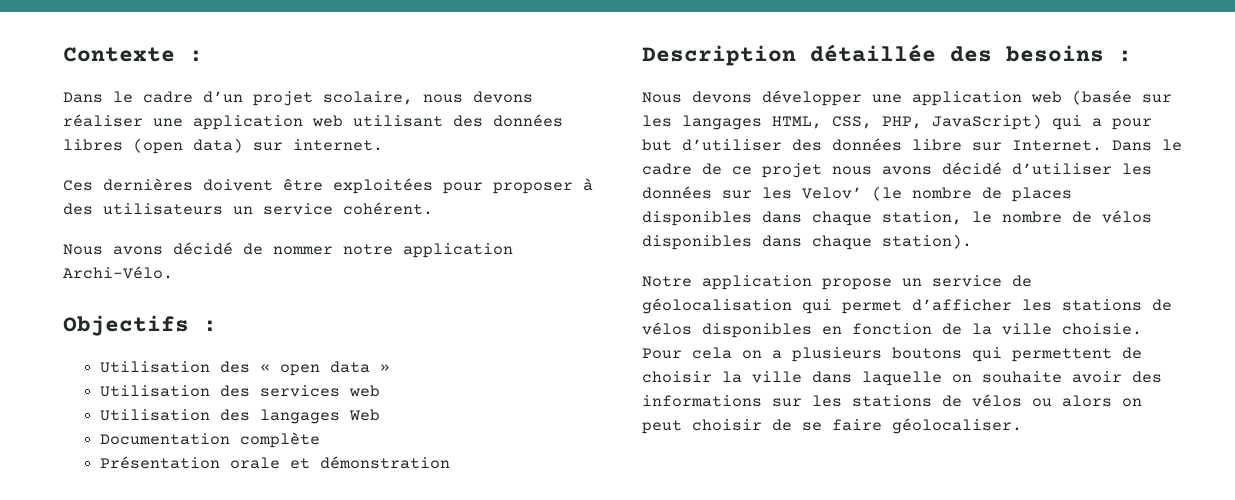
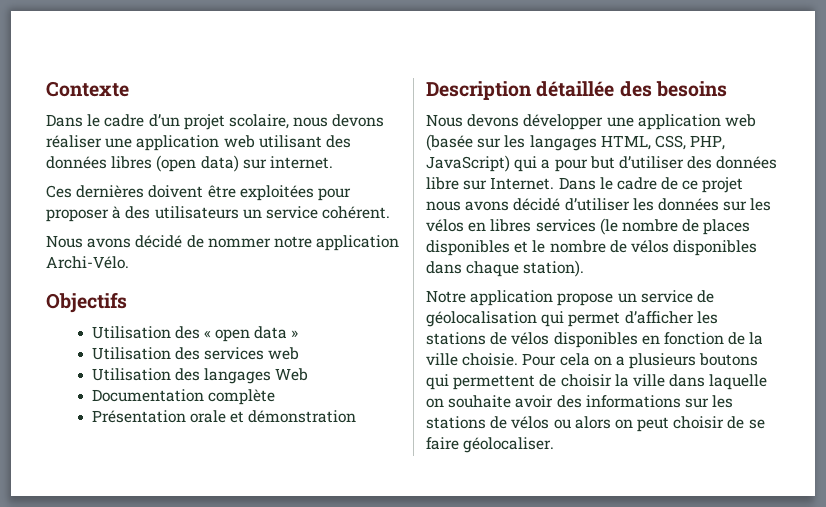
- Contexte :
+ Contexte
- Objectifs :
+ Objectifs
- Description détaillée des besoins :
+ Description détaillée des besoins
- Dans le cadre de ce projet nous avons décidé d’utiliser les données sur les Velov’ (le nombre de places disponibles dans chaque station, le nombre de vélos disponibles dans chaque station).
+ Dans le cadre de ce projet nous avons décidé d’utiliser les données sur les vélos en libres services (le nombre de places disponibles et le nombre de vélos disponibles dans chaque station).

